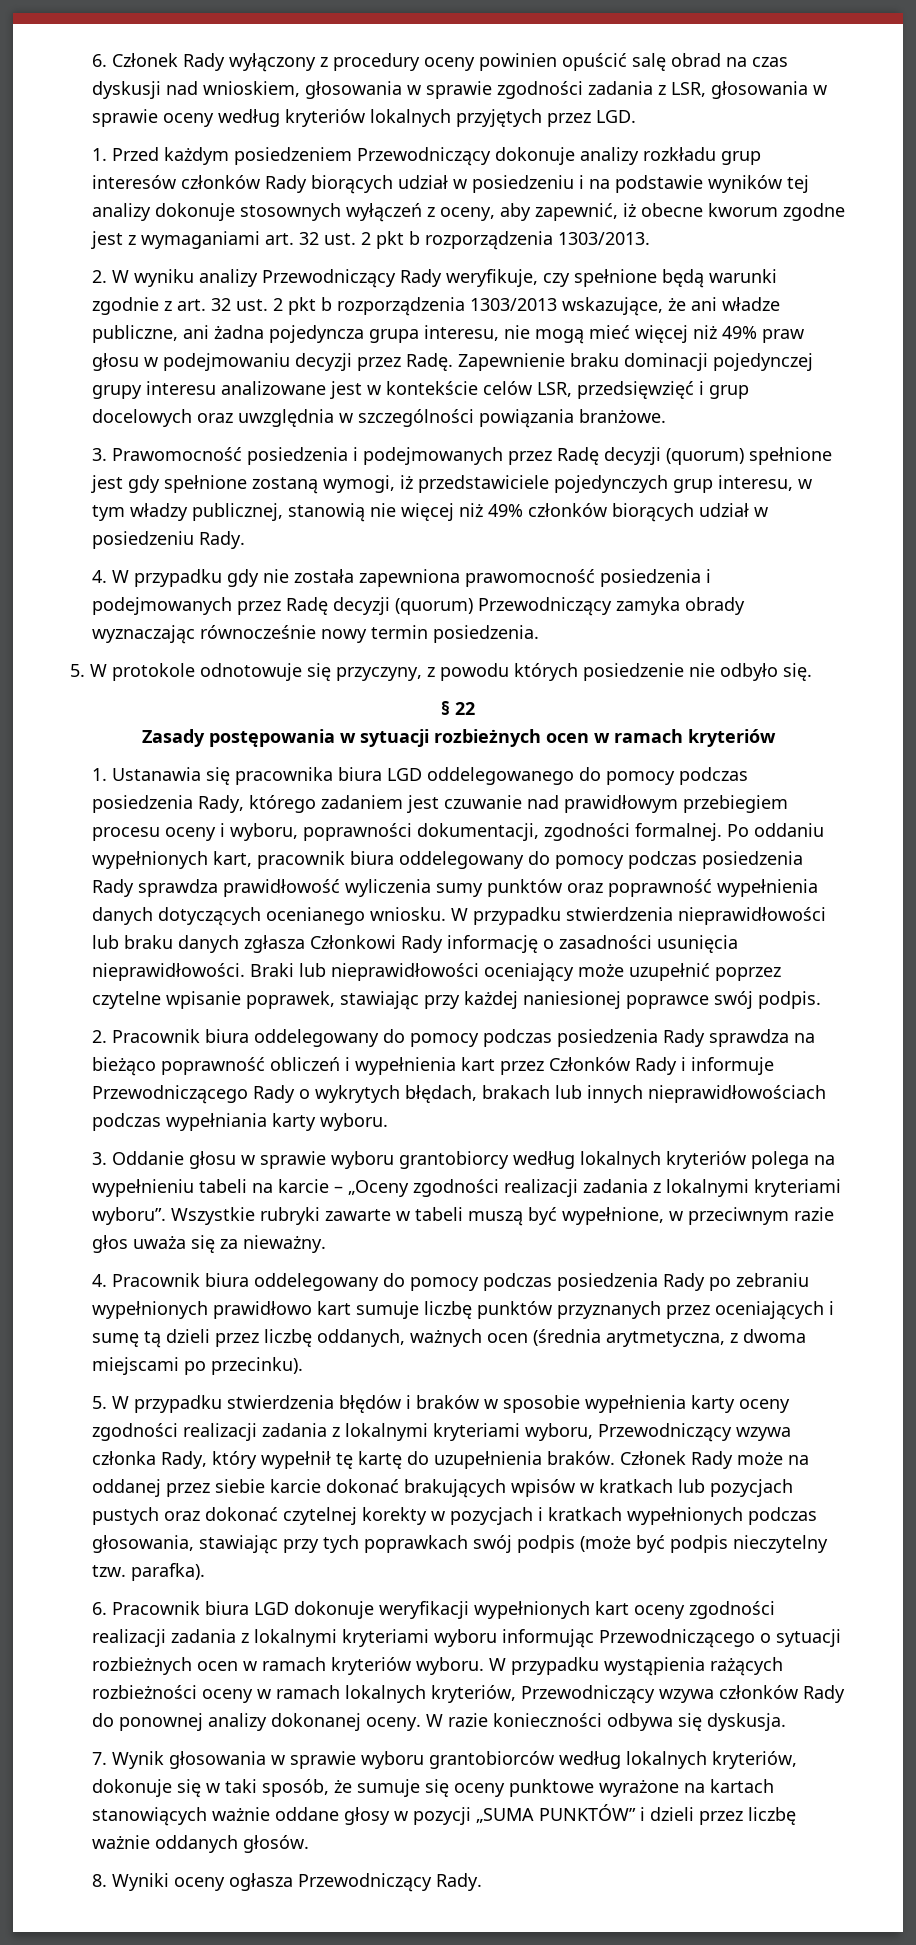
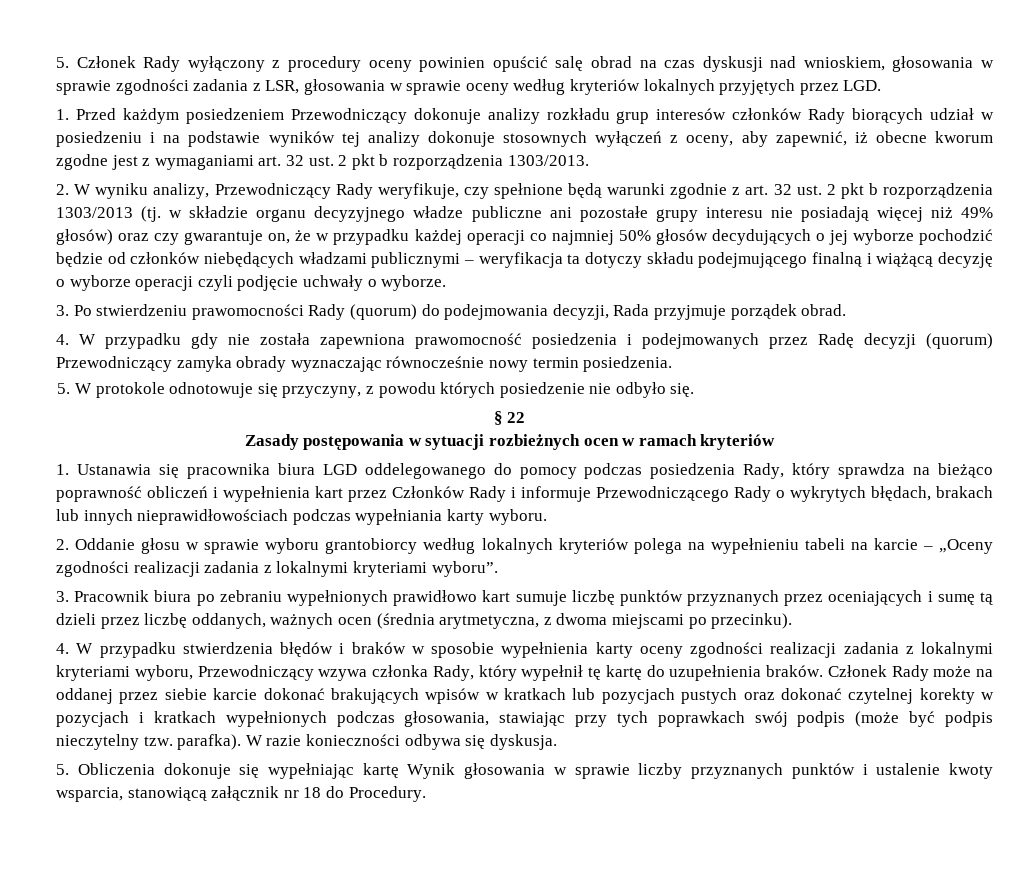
- 6. Członek Rady wyłączony z procedury oceny powinien opuścić salę obrad na czas dyskusji nad wnioskiem, głosowania w sprawie zgodności zadania z LSR, głosowania w sprawie oceny według kryteriów lokalnych przyjętych przez LGD.
+ 5. Członek Rady wyłączony z procedury oceny powinien opuścić salę obrad na czas dyskusji nad wnioskiem, głosowania w sprawie zgodności zadania z LSR, głosowania w sprawie oceny według kryteriów lokalnych przyjętych przez LGD.
- 2. W wyniku analizy Przewodniczący Rady weryfikuje, czy spełnione będą warunki zgodnie z art. 32 ust. 2 pkt b rozporządzenia 1303/2013 wskazujące, że ani władze publiczne, ani żadna pojedyncza grupa interesu, nie mogą mieć więcej niż 49% praw głosu w podejmowaniu decyzji przez Radę. Zapewnienie braku dominacji pojedynczej grupy interesu analizowane jest w kontekście celów LSR, przedsięwzięć i grup docelowych oraz uwzględnia w szczególności powiązania branżowe.
- 3. Prawomocność posiedzenia i podejmowanych przez Radę decyzji (quorum) spełnione jest gdy spełnione zostaną wymogi, iż przedstawiciele pojedynczych grup interesu, w tym władzy publicznej, stanowią nie więcej niż 49% członków biorących udział w posiedzeniu Rady.
+ 2. W wyniku analizy, Przewodniczący Rady weryfikuje, czy spełnione będą warunki zgodnie z art. 32 ust. 2 pkt b rozporządzenia 1303/2013 (tj. w składzie organu decyzyjnego władze publiczne ani pozostałe grupy interesu nie posiadają więcej niż 49% głosów) oraz czy gwarantuje on, że w przypadku każdej operacji co najmniej 50% głosów decydujących o jej wyborze pochodzić będzie od członków niebędących władzami publicznymi – weryfikacja ta dotyczy składu podejmującego finalną i wiążącą decyzję o wyborze operacji czyli podjęcie uchwały o wyborze.
+ 3. Po stwierdzeniu prawomocności Rady (quorum) do podejmowania decyzji, Rada przyjmuje porządek obrad.
- 1. Ustanawia się pracownika biura LGD oddelegowanego do pomocy podczas posiedzenia Rady, którego zadaniem jest czuwanie nad prawidłowym przebiegiem procesu oceny i wyboru, poprawności dokumentacji, zgodności formalnej. Po oddaniu wypełnionych kart, pracownik biura oddelegowany do pomocy podczas posiedzenia Rady sprawdza prawidłowość wyliczenia sumy punktów oraz poprawność wypełnienia danych dotyczących ocenianego wniosku. W przypadku stwierdzenia nieprawidłowości lub braku danych zgłasza Członkowi Rady informację o zasadności usunięcia nieprawidłowości. Braki lub nieprawidłowości oceniający może uzupełnić poprzez czytelne wpisanie poprawek, stawiając przy każdej naniesionej poprawce swój podpis.
- 2. Pracownik biura oddelegowany do pomocy podczas posiedzenia Rady sprawdza na bieżąco poprawność obliczeń i wypełnienia kart przez Członków Rady i informuje Przewodniczącego Rady o wykrytych błędach, brakach lub innych nieprawidłowościach podczas wypełniania karty wyboru.
+ 1. Ustanawia się pracownika biura LGD oddelegowanego do pomocy podczas posiedzenia Rady, który sprawdza na bieżąco poprawność obliczeń i wypełnienia kart przez Członków Rady i informuje Przewodniczącego Rady o wykrytych błędach, brakach lub innych nieprawidłowościach podczas wypełniania karty wyboru.
- 3. Oddanie głosu w sprawie wyboru grantobiorcy według lokalnych kryteriów polega na wypełnieniu tabeli na karcie – „Oceny zgodności realizacji zadania z lokalnymi kryteriami wyboru”. Wszystkie rubryki zawarte w tabeli muszą być wypełnione, w przeciwnym razie głos uważa się za nieważny.
- 4. Pracownik biura oddelegowany do pomocy podczas posiedzenia Rady po zebraniu wypełnionych prawidłowo kart sumuje liczbę punktów przyznanych przez oceniających i sumę tą dzieli przez liczbę oddanych, ważnych ocen (średnia arytmetyczna, z dwoma miejscami po przecinku).
+ 2. Oddanie głosu w sprawie wyboru grantobiorcy według lokalnych kryteriów polega na wypełnieniu tabeli na karcie – „Oceny zgodności realizacji zadania z lokalnymi kryteriami wyboru”.
+ 3. Pracownik biura po zebraniu wypełnionych prawidłowo kart sumuje liczbę punktów przyznanych przez oceniających i sumę tą dzieli przez liczbę oddanych, ważnych ocen (średnia arytmetyczna, z dwoma miejscami po przecinku).
- 5. W przypadku stwierdzenia błędów i braków w sposobie wypełnienia karty oceny zgodności realizacji zadania z lokalnymi kryteriami wyboru, Przewodniczący wzywa członka Rady, który wypełnił tę kartę do uzupełnienia braków.
+ 4. W przypadku stwierdzenia błędów i braków w sposobie wypełnienia karty oceny zgodności realizacji zadania z lokalnymi kryteriami wyboru, Przewodniczący wzywa członka Rady, który wypełnił tę kartę do uzupełnienia braków.
- Członek Rady może na oddanej przez siebie karcie dokonać brakujących wpisów w kratkach lub pozycjach pustych oraz dokonać czytelnej korekty w pozycjach i kratkach wypełnionych podczas głosowania, stawiając przy tych poprawkach swój podpis (może być podpis nieczytelny tzw. parafka).
- 6. Pracownik biura LGD dokonuje weryfikacji wypełnionych kart oceny zgodności realizacji zadania z lokalnymi kryteriami wyboru informując Przewodniczącego o sytuacji rozbieżnych ocen w ramach kryteriów wyboru. W przypadku wystąpienia rażących rozbieżności oceny w ramach lokalnych kryteriów, Przewodniczący wzywa członków Rady do ponownej analizy dokonanej oceny. W razie konieczności odbywa się dyskusja.
+ Członek Rady może na oddanej przez siebie karcie dokonać brakujących wpisów w kratkach lub pozycjach pustych oraz dokonać czytelnej korekty w pozycjach i kratkach wypełnionych podczas głosowania, stawiając przy tych poprawkach swój podpis (może być podpis nieczytelny tzw. parafka). W razie konieczności odbywa się dyskusja.
- 7. Wynik głosowania w sprawie wyboru grantobiorców według lokalnych kryteriów, dokonuje się w taki sposób, że sumuje się oceny punktowe wyrażone na kartach stanowiących ważnie oddane głosy w pozycji „SUMA PUNKTÓW” i dzieli przez liczbę ważnie oddanych głosów.
- 8. Wyniki oceny ogłasza Przewodniczący Rady.
+ 5. Obliczenia dokonuje się wypełniając kartę Wynik głosowania w sprawie liczby przyznanych punktów i ustalenie kwoty wsparcia, stanowiącą załącznik nr 18 do Procedury.

